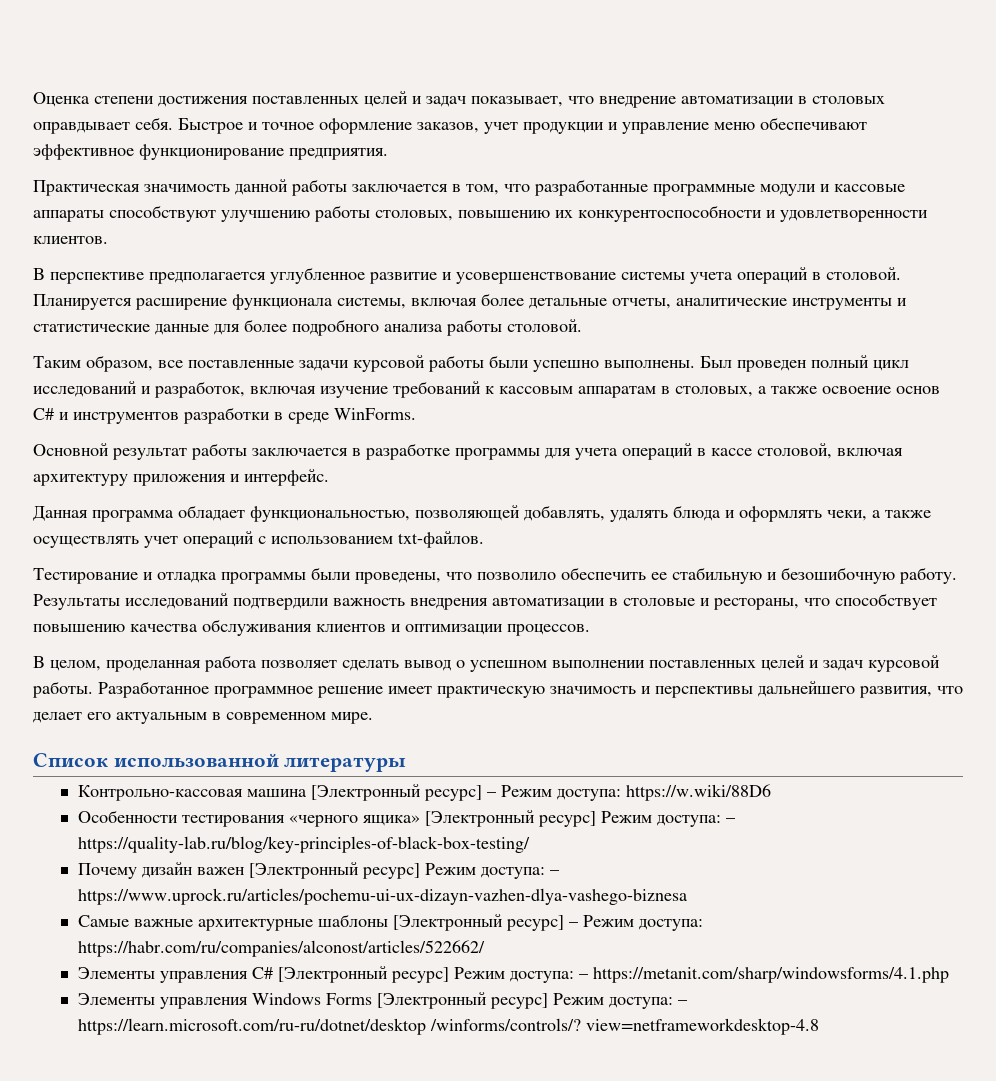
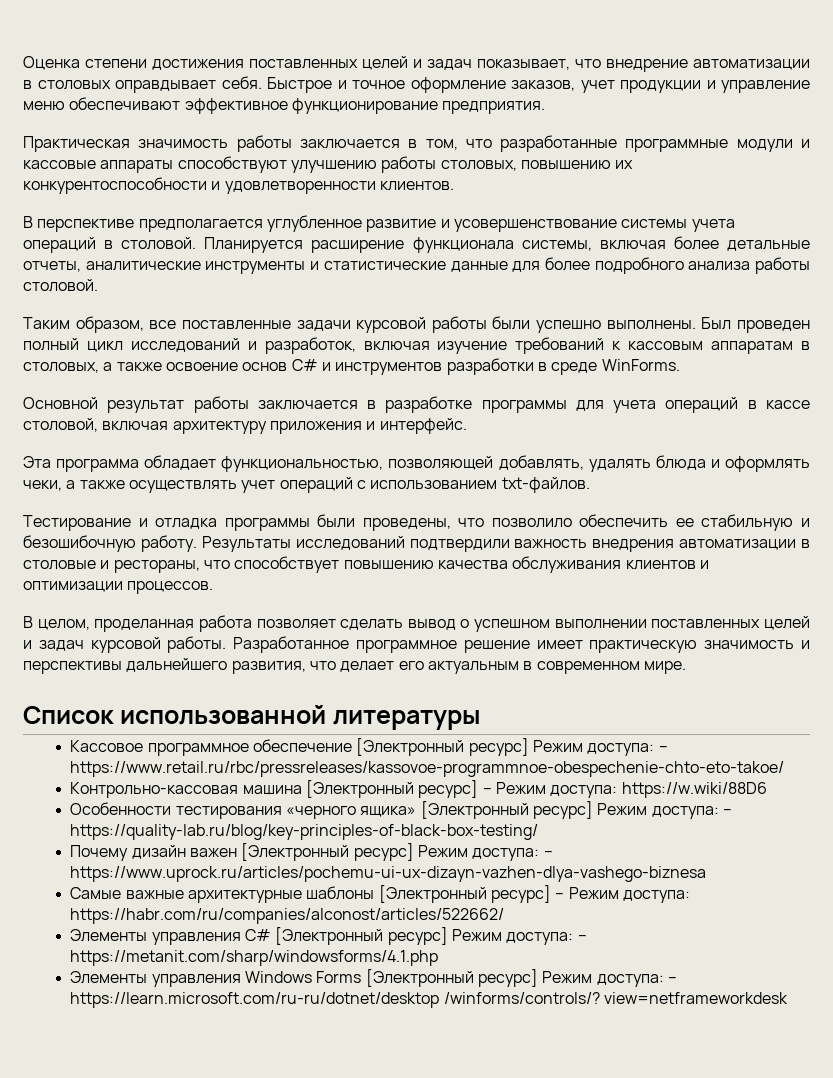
- Практическая значимость данной работы заключается в том, что разработанные программные модули и кассовые аппараты способствуют улучшению работы столовых, повышению их конкурентоспособности и удовлетворенности клиентов.
+ Практическая значимость работы заключается в том, что разработанные программные модули и кассовые аппараты способствуют улучшению работы столовых, повышению их конкурентоспособности и удовлетворенности клиентов.
- Данная программа обладает функциональностью, позволяющей добавлять, удалять блюда и оформлять чеки, а также осуществлять учет операций с использованием txt-файлов.
+ Эта программа обладает функциональностью, позволяющей добавлять, удалять блюда и оформлять чеки, а также осуществлять учет операций с использованием txt-файлов.
+ Кассовое программное обеспечение [Электронный ресурс] Режим доступа: – https://www.retail.ru/rbc/pressreleases/kassovoe-programmnoe-obespechenie-chto-eto-takoe/
- Элементы управления Windows Forms [Электронный ресурс] Режим доступа: – https://learn.microsoft.com/ru-ru/dotnet/desktop /winforms/controls/? view=netframeworkdesktop-4.8
+ Элементы управления Windows Forms [Электронный ресурс] Режим доступа: – https://learn.microsoft.com/ru-ru/dotnet/desktop /winforms/controls/? view=netframeworkdesk

